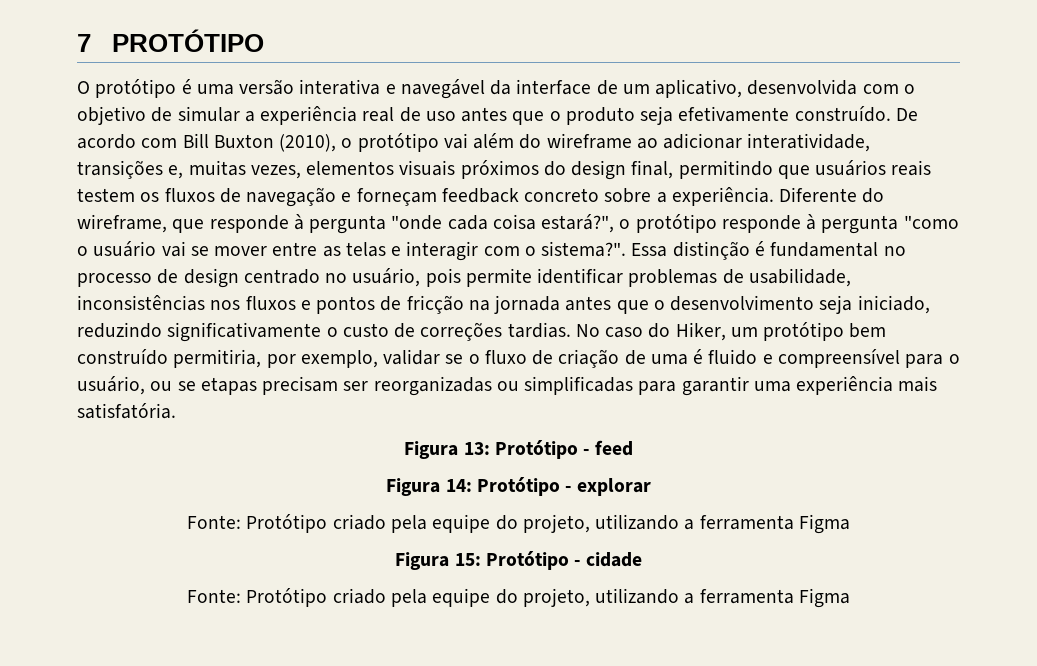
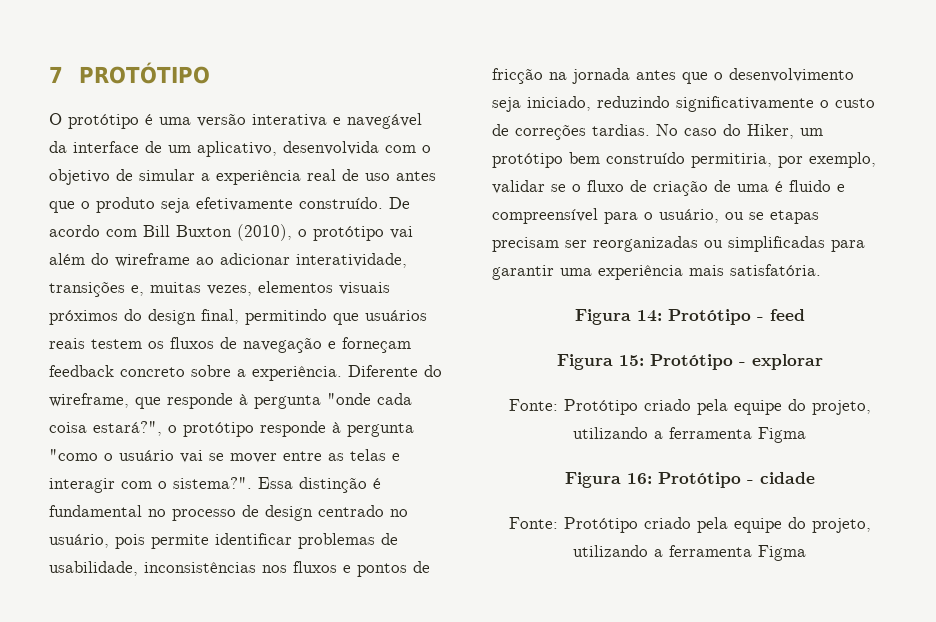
- Figura 13: Protótipo - feed
+ Figura 14: Protótipo - feed
- Figura 14: Protótipo - explorar
+ Figura 15: Protótipo - explorar
- Figura 15: Protótipo - cidade
+ Figura 16: Protótipo - cidade

